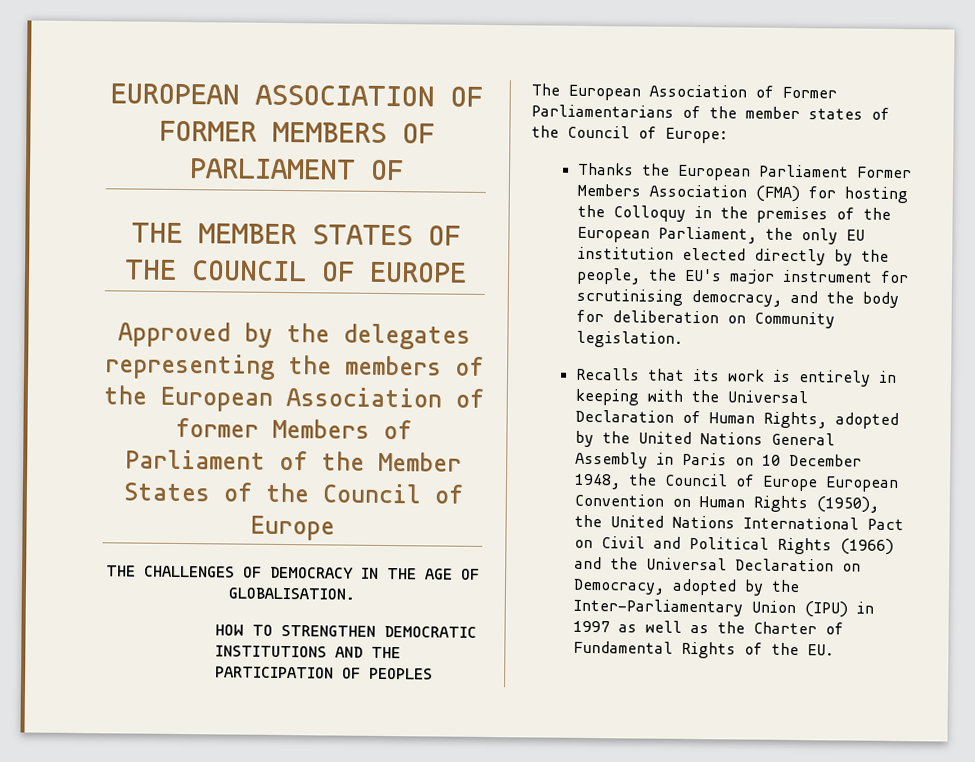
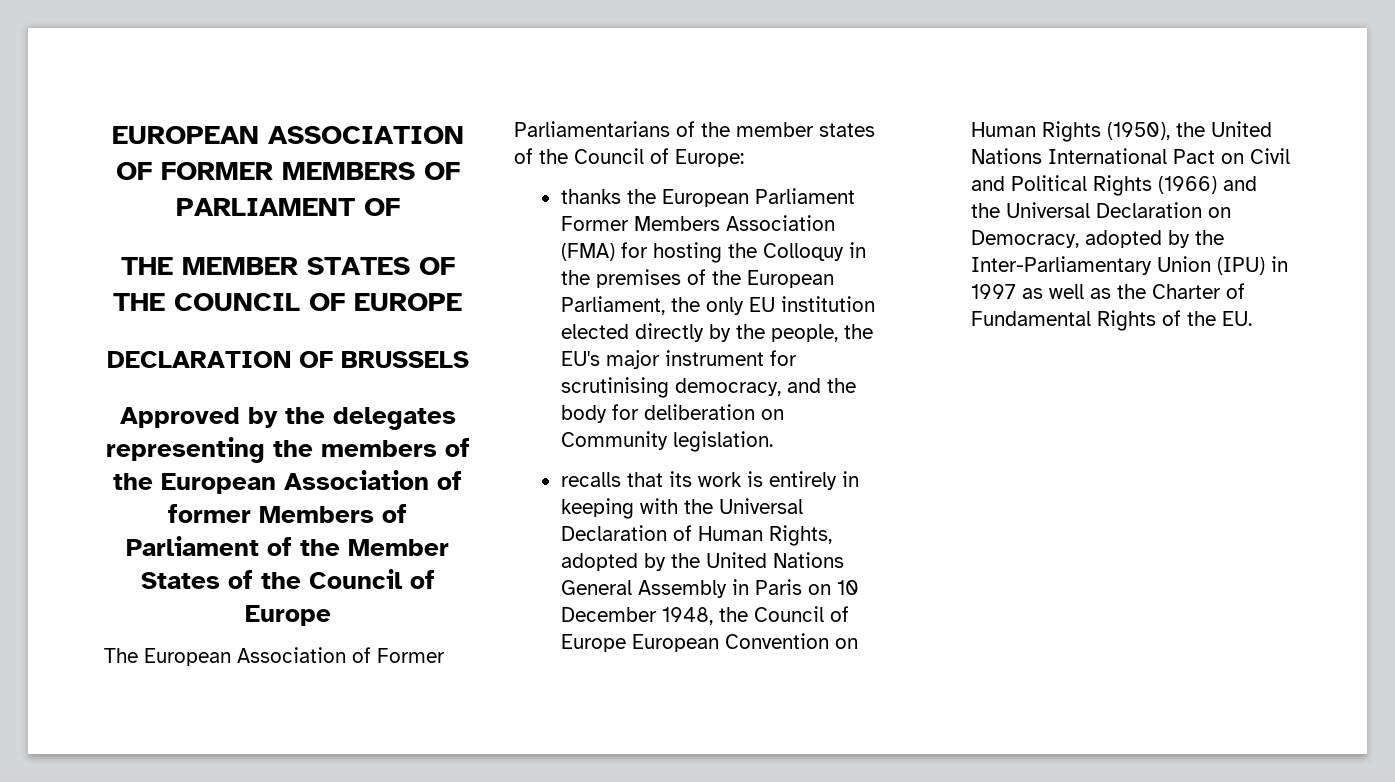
+ DECLARATION OF BRUSSELS
- THE CHALLENGES OF DEMOCRACY IN THE AGE OF GLOBALISATION.
- HOW TO STRENGTHEN DEMOCRATIC INSTITUTIONS AND THE PARTICIPATION OF PEOPLES
- Thanks the European Parliament Former Members Association (FMA) for hosting the Colloquy in the premises of the European Parliament, the only EU institution elected directly by the people, the EU's major instrument for scrutinising democracy, and the body for deliberation on Community legislation.
+ thanks the European Parliament Former Members Association (FMA) for hosting the Colloquy in the premises of the European Parliament, the only EU institution elected directly by the people, the EU's major instrument for scrutinising democracy, and the body for deliberation on Community legislation.
- Recalls that its work is entirely in keeping with the Universal Declaration of Human Rights, adopted by the United Nations General Assembly in Paris on 10 December 1948, the Council of Europe European Convention on Human Rights (1950), the United Nations International Pact on Civil and Political Rights (1966) and the Universal Declaration on Democracy, adopted by the Inter-Parliamentary Union (IPU) in 1997 as well as the Charter of Fundamental Rights of the EU.
+ recalls that its work is entirely in keeping with the Universal Declaration of Human Rights, adopted by the United Nations General Assembly in Paris on 10 December 1948, the Council of Europe European Convention on Human Rights (1950), the United Nations International Pact on Civil and Political Rights (1966) and the Universal Declaration on Democracy, adopted by the Inter-Parliamentary Union (IPU) in 1997 as well as the Charter of Fundamental Rights of the EU.

